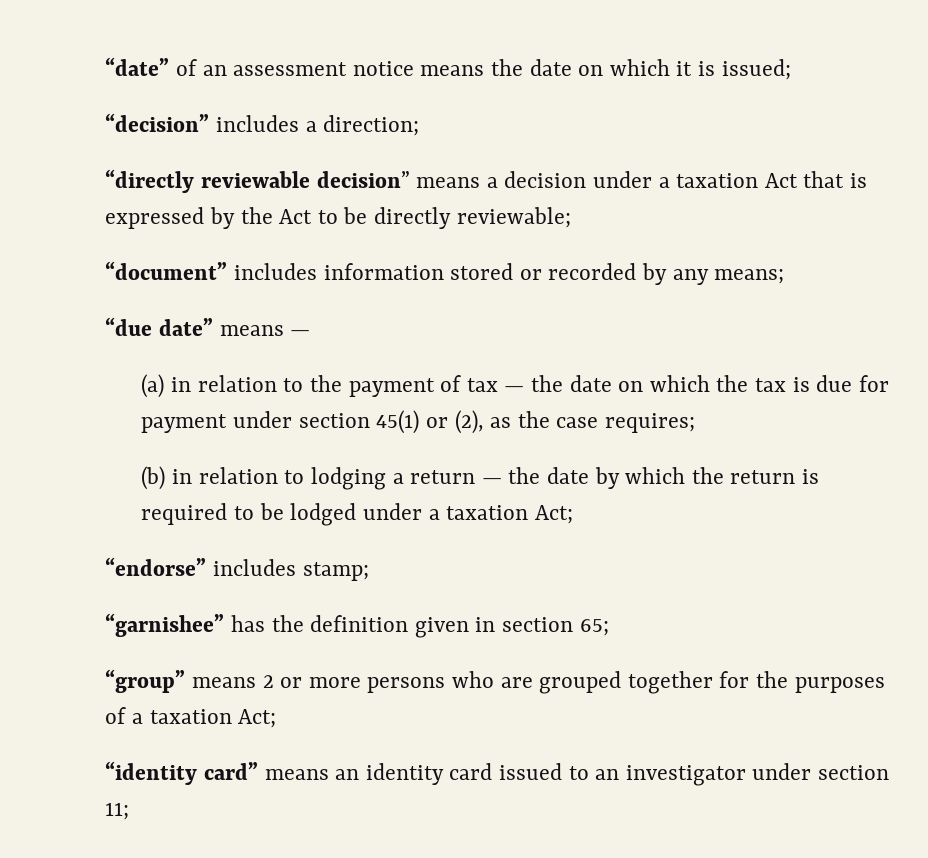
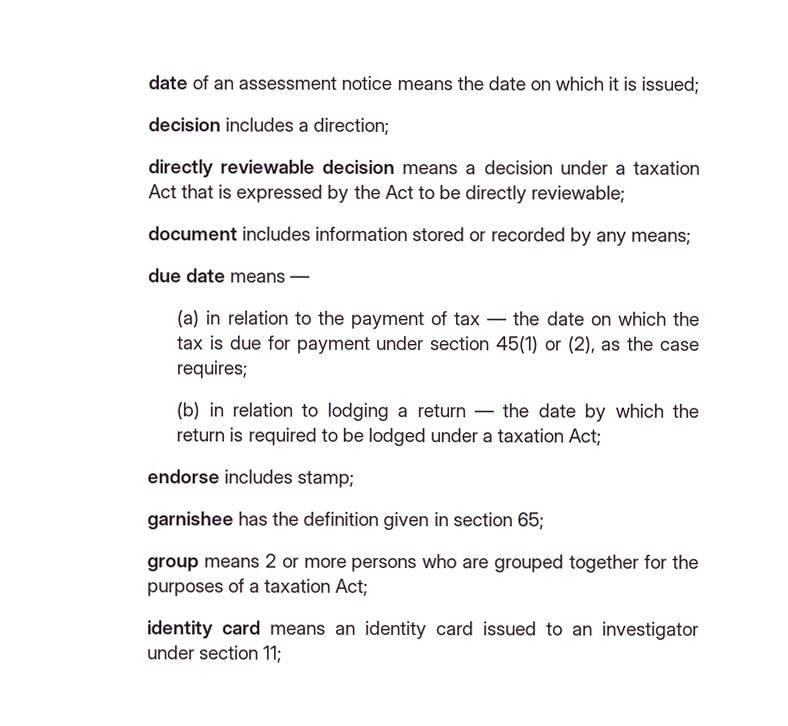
- “date” of an assessment notice means the date on which it is issued;
+ date of an assessment notice means the date on which it is issued;
- “decision” includes a direction;
+ decision includes a direction;
- “directly reviewable decision” means a decision under a taxation Act that is expressed by the Act to be directly reviewable;
+ directly reviewable decision means a decision under a taxation Act that is expressed by the Act to be directly reviewable;
- “document” includes information stored or recorded by any means;
+ document includes information stored or recorded by any means;
- “due date” means —
+ due date means —
- “endorse” includes stamp;
+ endorse includes stamp;
- “garnishee” has the definition given in section 65;
+ garnishee has the definition given in section 65;
- “group” means 2 or more persons who are grouped together for the purposes of a taxation Act;
+ group means 2 or more persons who are grouped together for the purposes of a taxation Act;
- “identity card” means an identity card issued to an investigator under section 11;
+ identity card means an identity card issued to an investigator under section 11;

